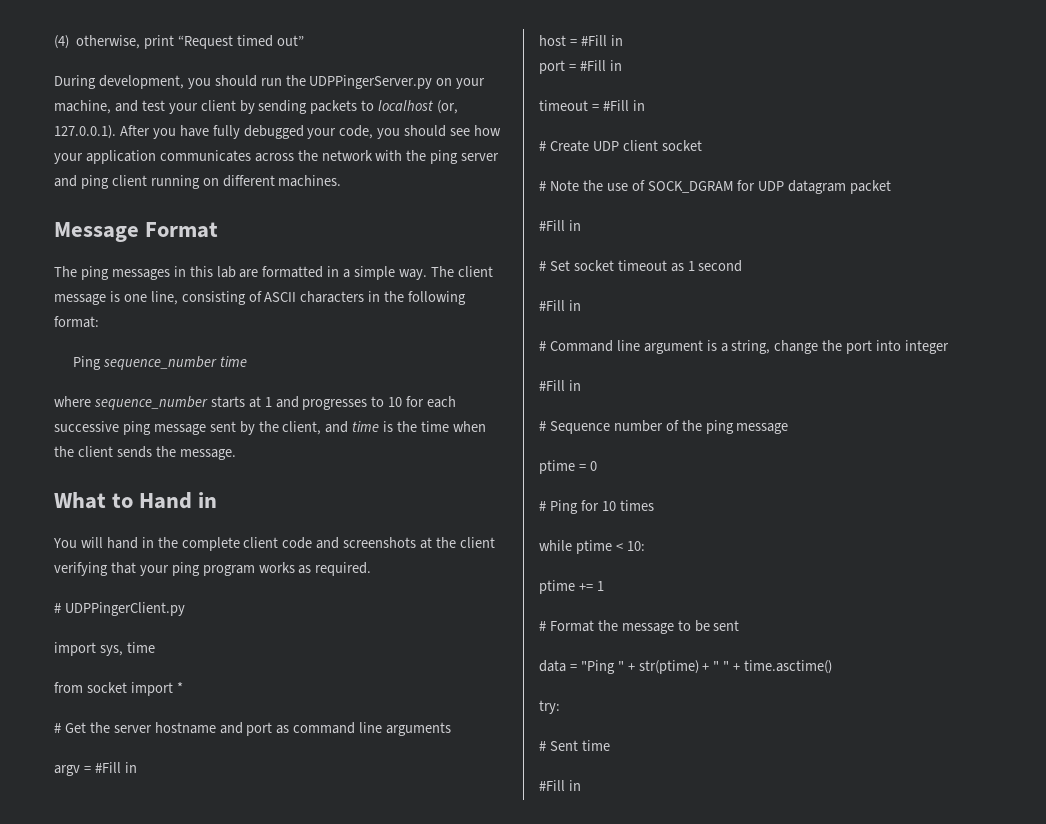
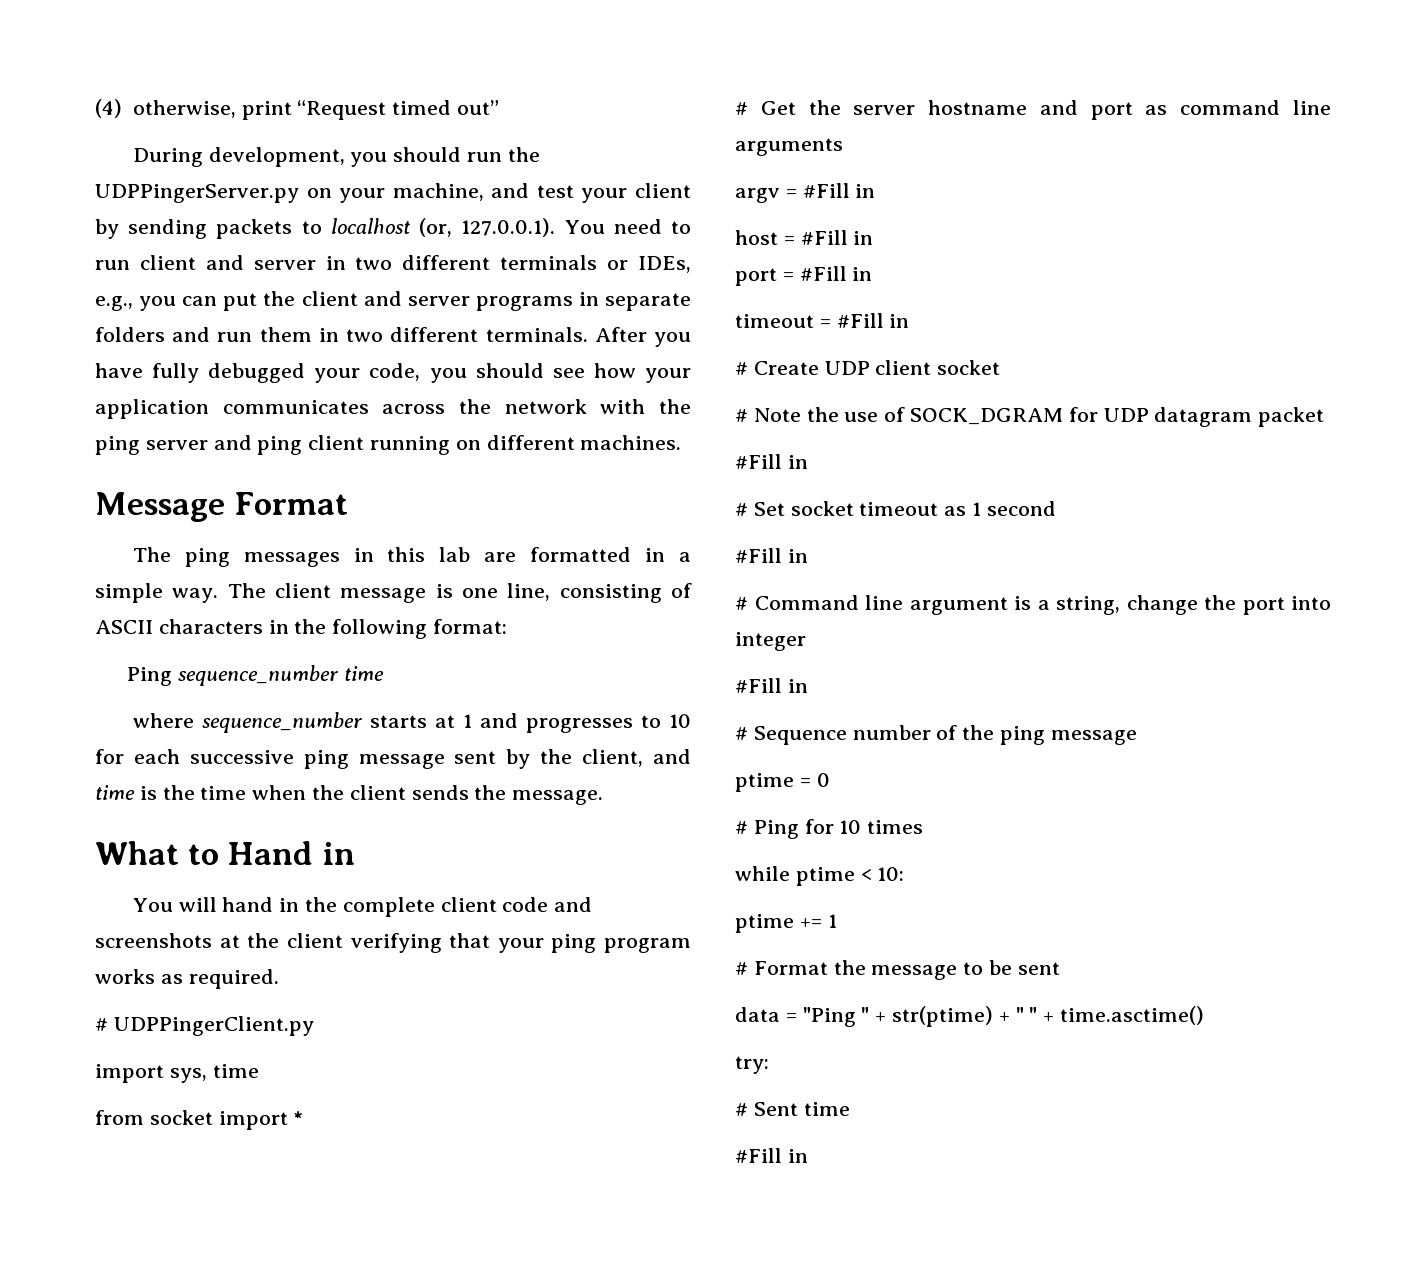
- During development, you should run the UDPPingerServer.py on your machine, and test your client by sending packets to localhost (or, 127.0.0.1). After you have fully debugged your code, you should see how your application communicates across the network with the ping server and ping client running on different machines.
+ During development, you should run the UDPPingerServer.py on your machine, and test your client by sending packets to localhost (or, 127.0.0.1). You need to run client and server in two different terminals or IDEs, e.g., you can put the client and server programs in separate folders and run them in two different terminals. After you have fully debugged your code, you should see how your application communicates across the network with the ping server and ping client running on different machines.

